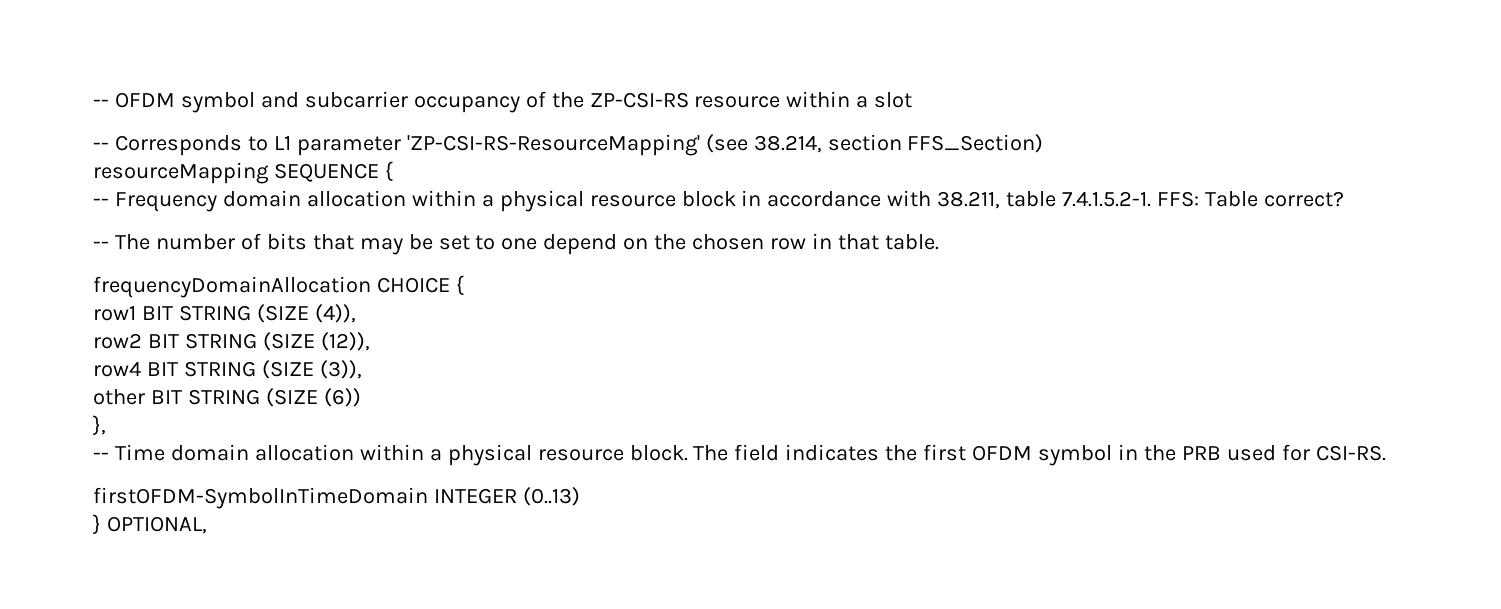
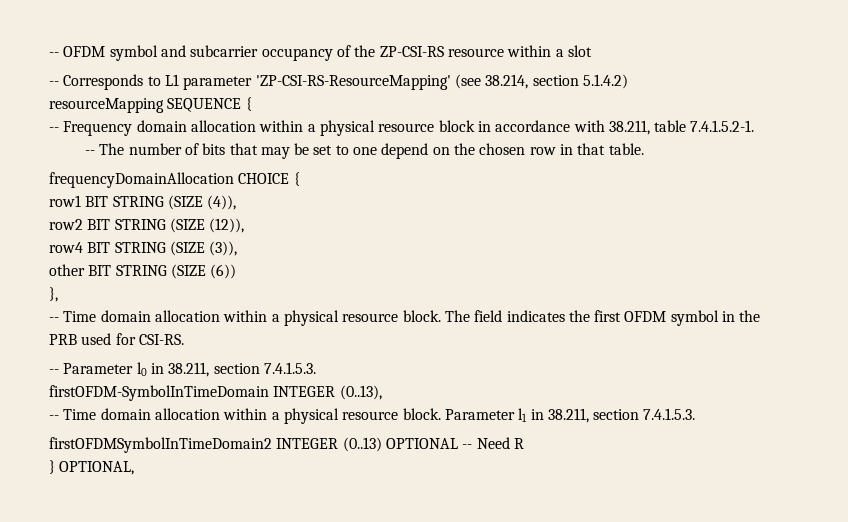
- -- Corresponds to L1 parameter 'ZP-CSI-RS-ResourceMapping' (see 38.214, section FFS_Section)
+ -- Corresponds to L1 parameter 'ZP-CSI-RS-ResourceMapping' (see 38.214, section 5.1.4.2)
- -- Frequency domain allocation within a physical resource block in accordance with 38.211, table 7.4.1.5.2-1. FFS: Table correct?
+ -- Frequency domain allocation within a physical resource block in accordance with 38.211, table 7.4.1.5.2-1.
- firstOFDM-SymbolInTimeDomain INTEGER (0..13)
+ -- Parameter l0 in 38.211, section 7.4.1.5.3.
+ firstOFDM-SymbolInTimeDomain INTEGER (0..13),
+ -- Time domain allocation within a physical resource block. Parameter l1 in 38.211, section 7.4.1.5.3.
+ firstOFDMSymbolInTimeDomain2 INTEGER (0..13) OPTIONAL -- Need R

